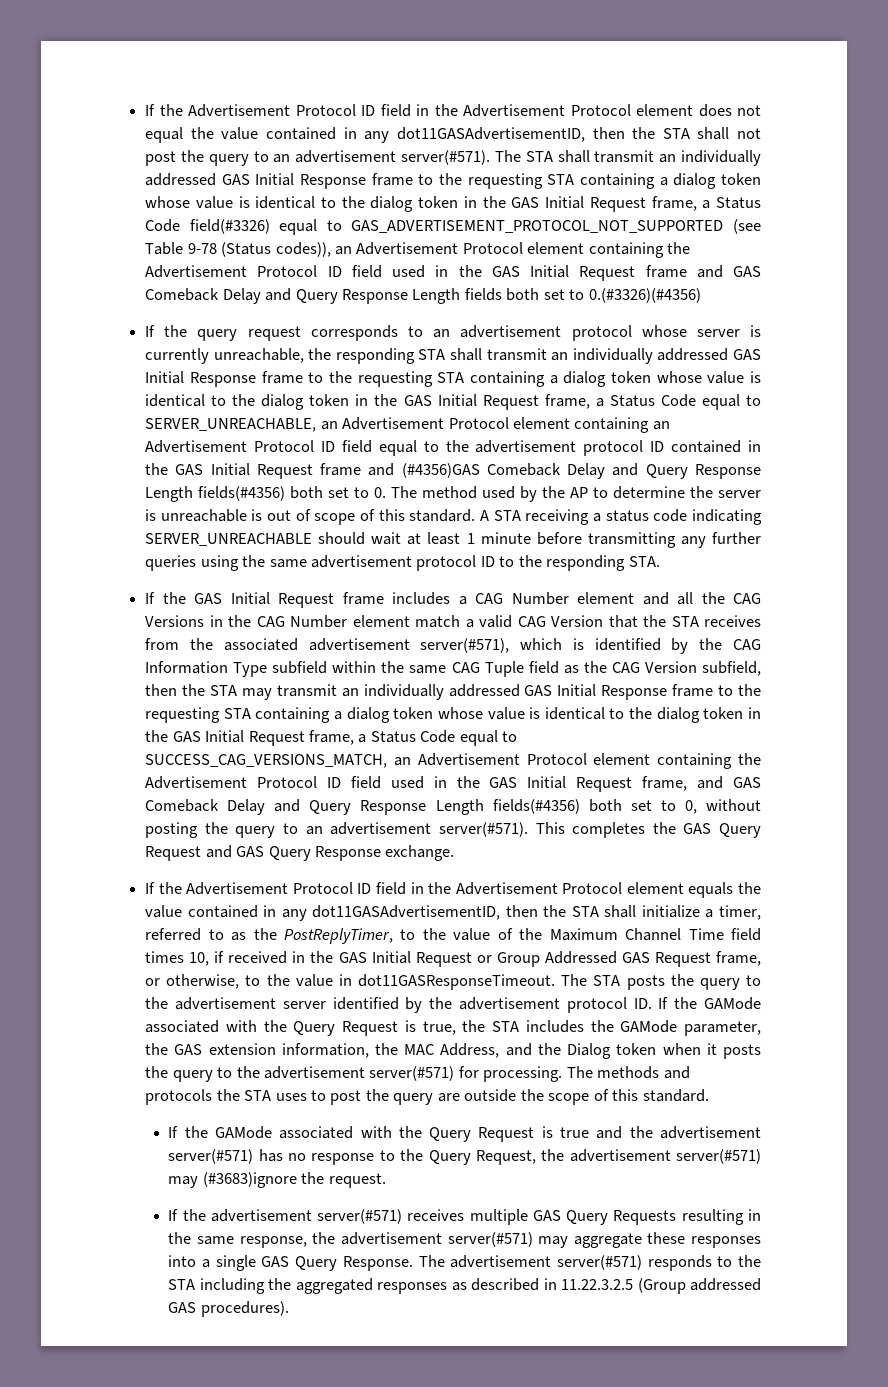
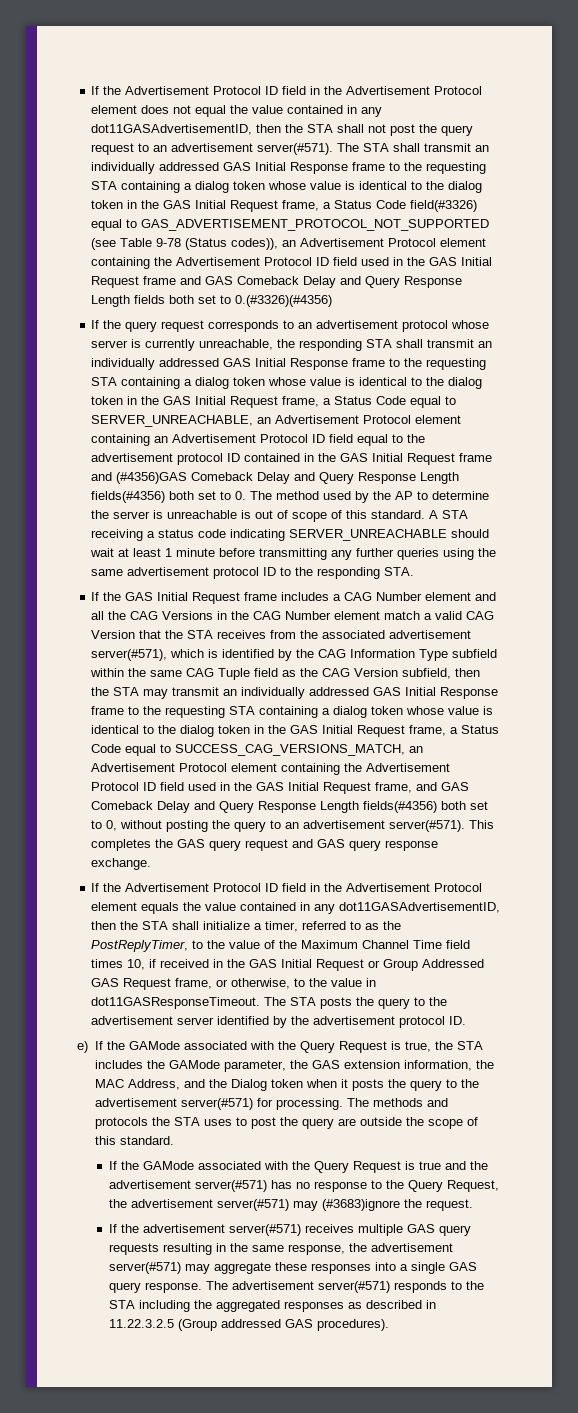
- If the Advertisement Protocol ID field in the Advertisement Protocol element does not equal the value contained in any dot11GASAdvertisementID, then the STA shall not post the query to an advertisement server(#571).
+ If the Advertisement Protocol ID field in the Advertisement Protocol element does not equal the value contained in any dot11GASAdvertisementID, then the STA shall not post the query request to an advertisement server(#571).
- This completes the GAS Query Request and GAS Query Response exchange.
+ This completes the GAS query request and GAS query response exchange.
- The STA posts the query to the advertisement server identified by the advertisement protocol ID. If the GAMode associated with the Query Request is true, the STA includes the GAMode parameter, the GAS extension information, the MAC Address, and the Dialog token when it posts the query to the advertisement server(#571) for processing.
+ The STA posts the query to the advertisement server identified by the advertisement protocol ID.
+ e) If the GAMode associated with the Query Request is true, the STA includes the GAMode parameter, the GAS extension information, the MAC Address, and the Dialog token when it posts the query to the advertisement server(#571) for processing.
- If the advertisement server(#571) receives multiple GAS Query Requests resulting in the same response, the advertisement server(#571) may aggregate these responses into a single GAS Query Response.
+ If the advertisement server(#571) receives multiple GAS query requests resulting in the same response, the advertisement server(#571) may aggregate these responses into a single GAS query response.

